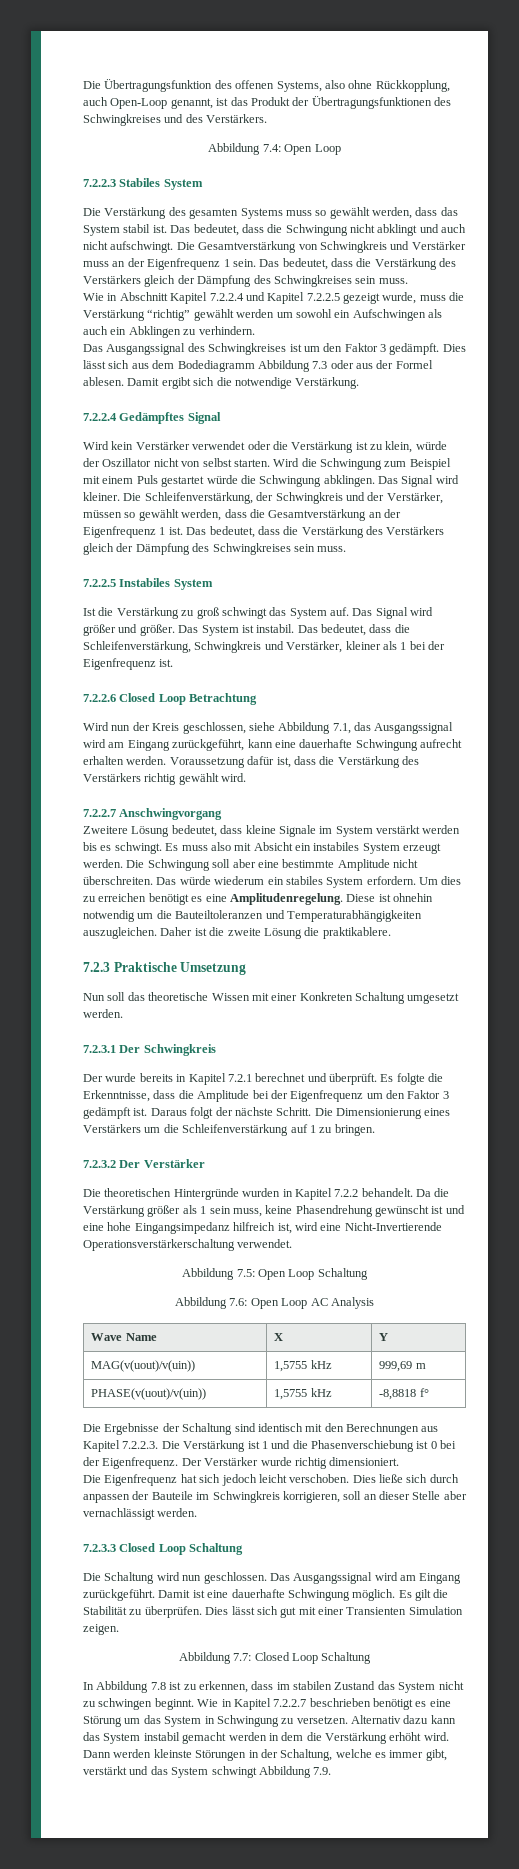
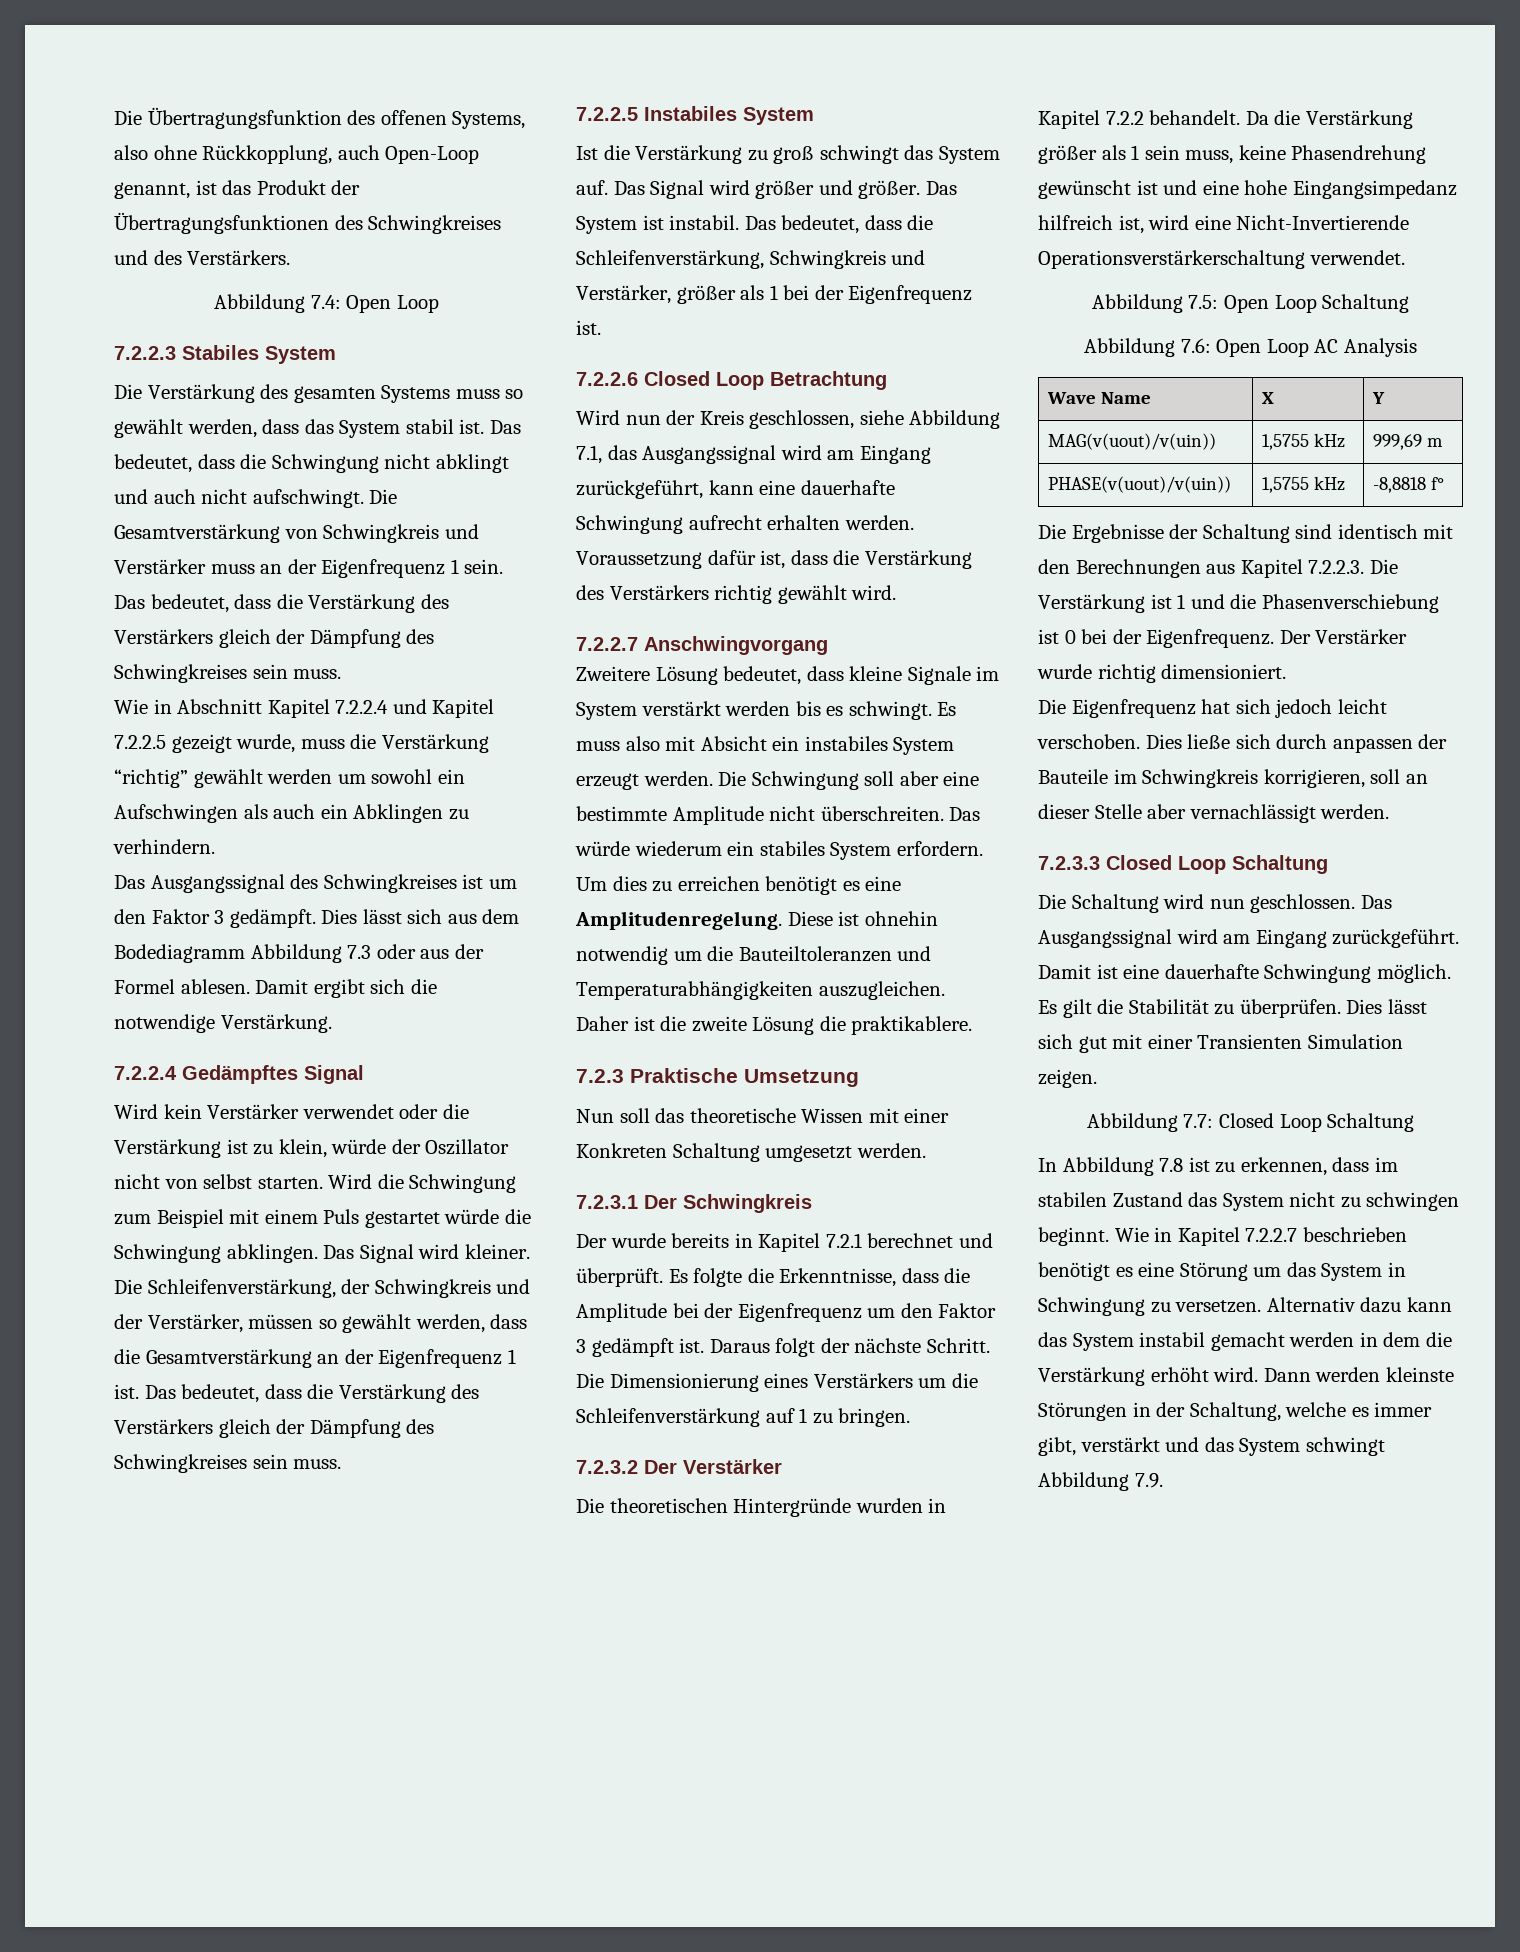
- Das bedeutet, dass die Schleifenverstärkung, Schwingkreis und Verstärker, kleiner als 1 bei der Eigenfrequenz ist.
+ Das bedeutet, dass die Schleifenverstärkung, Schwingkreis und Verstärker, größer als 1 bei der Eigenfrequenz ist.

